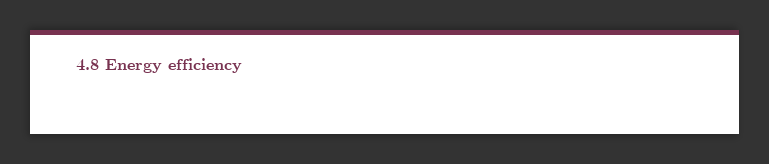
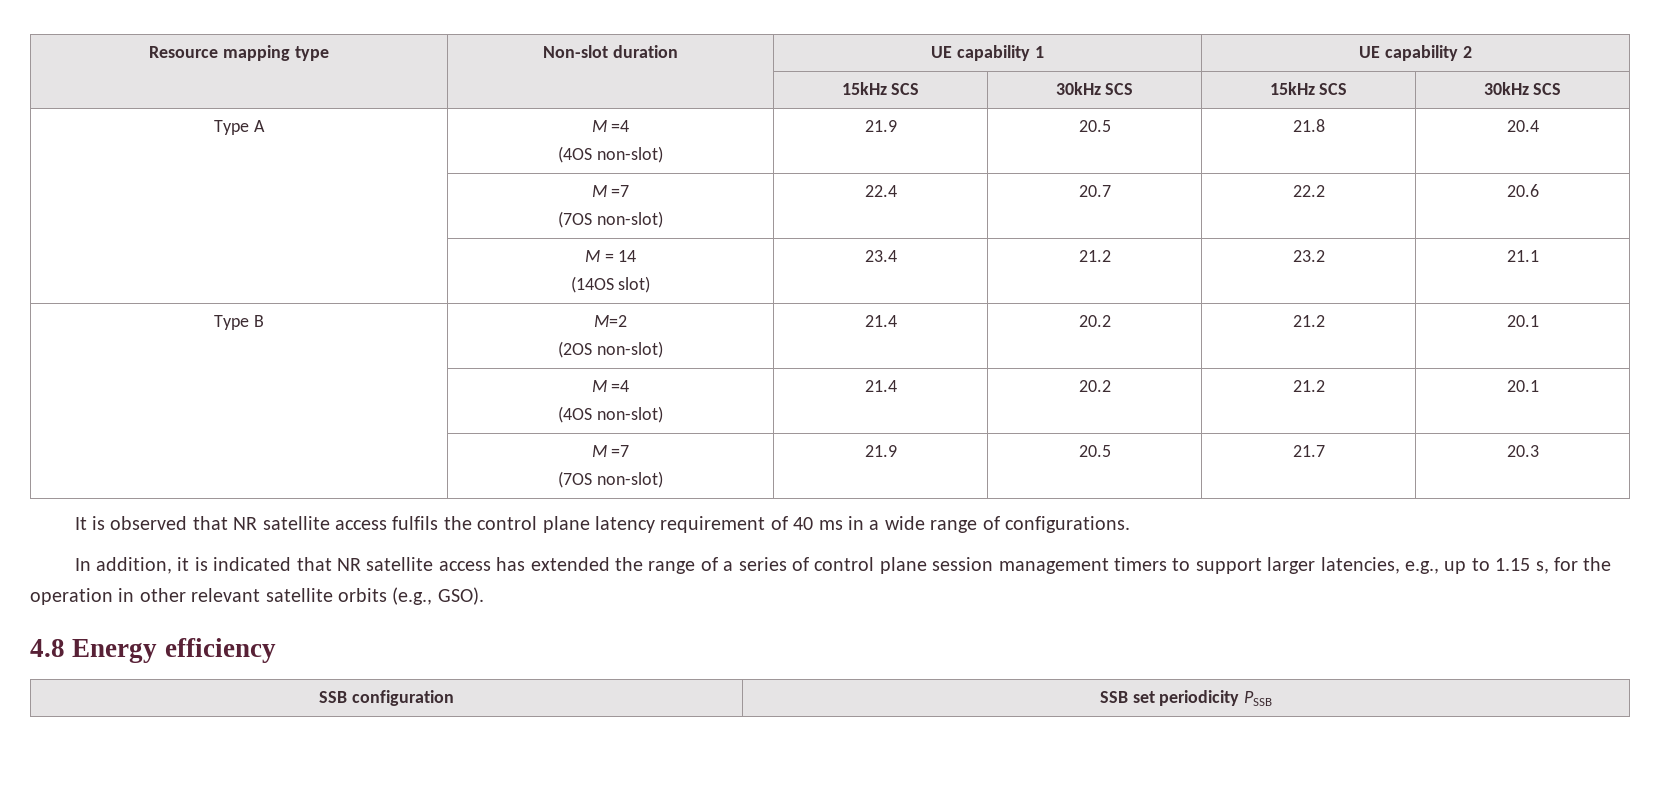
+ Resource mapping type | Non-slot duration | UE capability 1 | UE capability 2
+ | | 15kHz SCS | 30kHz SCS | 15kHz SCS | 30kHz SCS
+ Type A | M =4
+ (4OS non-slot) | 21.9 | 20.5 | 21.8 | 20.4
+ | M =7
+ (7OS non-slot) | 22.4 | 20.7 | 22.2 | 20.6
+ | M = 14
+ (14OS slot) | 23.4 | 21.2 | 23.2 | 21.1
+ Type B | M=2
+ (2OS non-slot) | 21.4 | 20.2 | 21.2 | 20.1
+ | M =4
+ (4OS non-slot) | 21.4 | 20.2 | 21.2 | 20.1
+ | M =7
+ (7OS non-slot) | 21.9 | 20.5 | 21.7 | 20.3
+ It is observed that NR satellite access fulfils the control plane latency requirement of 40 ms in a wide range of configurations.
+ In addition, it is indicated that NR satellite access has extended the range of a series of control plane session management timers to support larger latencies, e.g., up to 1.15 s, for the operation in other relevant satellite orbits (e.g., GSO).
  4.8 Energy efficiency
+ SSB configuration | SSB set periodicity PSSB

